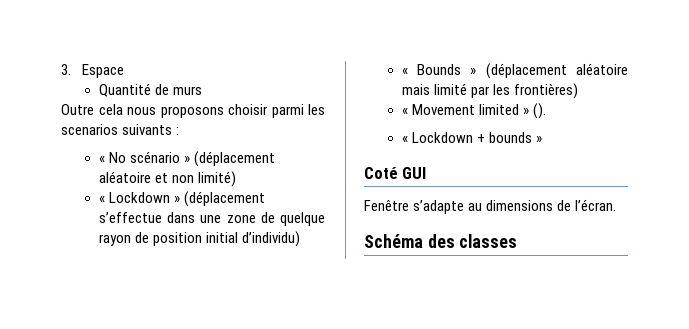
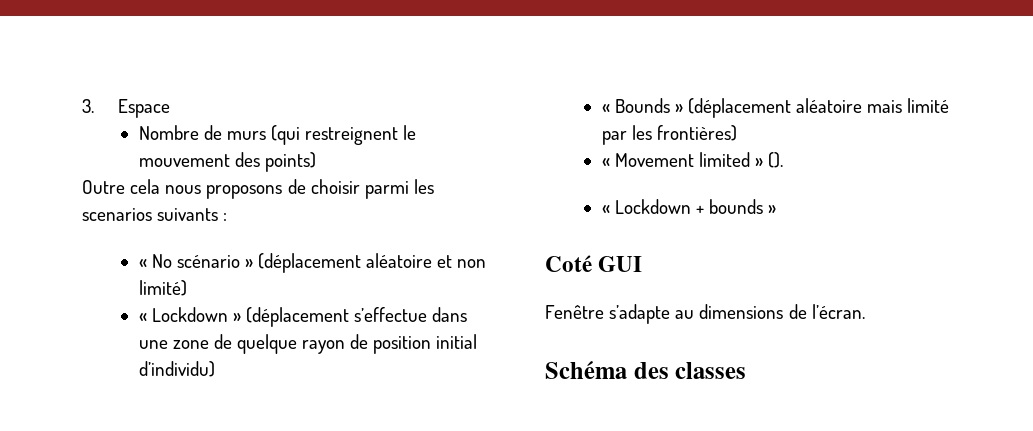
- Quantité de murs
+ Nombre de murs (qui restreignent le mouvement des points)
- Outre cela nous proposons choisir parmi les scenarios suivants :
+ Outre cela nous proposons de choisir parmi les scenarios suivants :

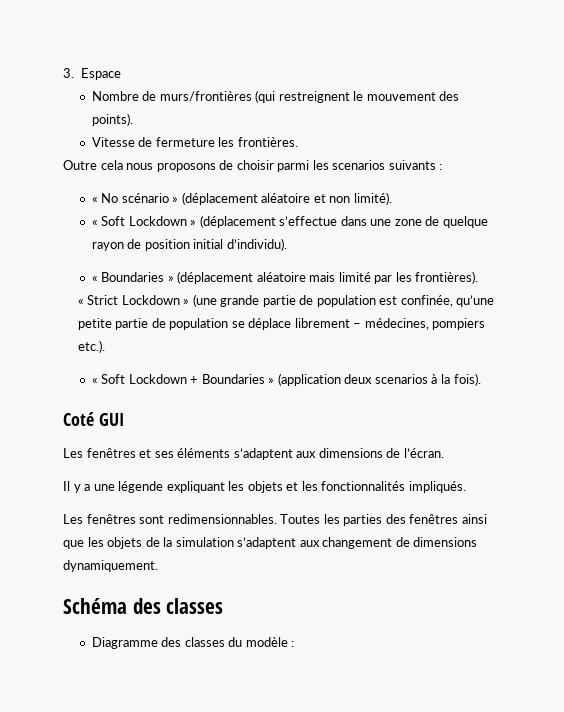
- Nombre de murs (qui restreignent le mouvement des points)
+ Nombre de murs/frontières (qui restreignent le mouvement des points).
+ Vitesse de fermeture les frontières.
- « No scénario » (déplacement aléatoire et non limité)
- « Lockdown » (déplacement s’effectue dans une zone de quelque rayon de position initial d’individu)
- « Bounds » (déplacement aléatoire mais limité par les frontières)
- « Movement limited » ().
- « Lockdown + bounds »
+ « No scénario » (déplacement aléatoire et non limité).
+ « Soft Lockdown » (déplacement s’effectue dans une zone de quelque rayon de position initial d’individu).
+ « Boundaries » (déplacement aléatoire mais limité par les frontières).
+ « Strict Lockdown » (une grande partie de population est confinée, qu’une petite partie de population se déplace librement – médecines, pompiers etc.).
+ « Soft Lockdown + Boundaries » (application deux scenarios à la fois).
  Coté GUI
- Fenêtre s’adapte au dimensions de l’écran.
+ Les fenêtres et ses éléments s’adaptent aux dimensions de l’écran.
+ Il y a une légende expliquant les objets et les fonctionnalités impliqués.
+ Les fenêtres sont redimensionnables. Toutes les parties des fenêtres ainsi que les objets de la simulation s’adaptent aux changement de dimensions dynamiquement.
  Schéma des classes
+ Diagramme des classes du modèle :

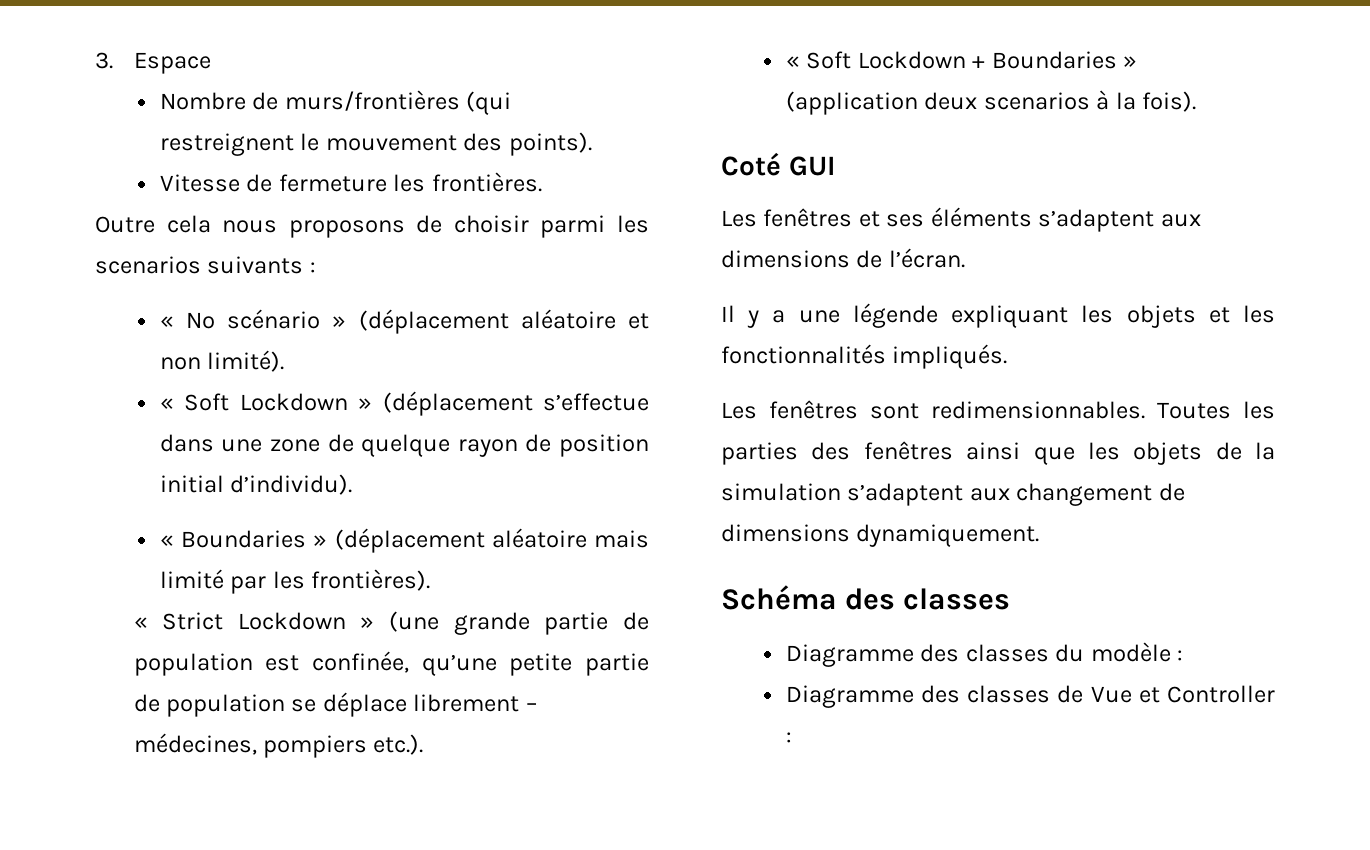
+ Diagramme des classes de Vue et Controller :

